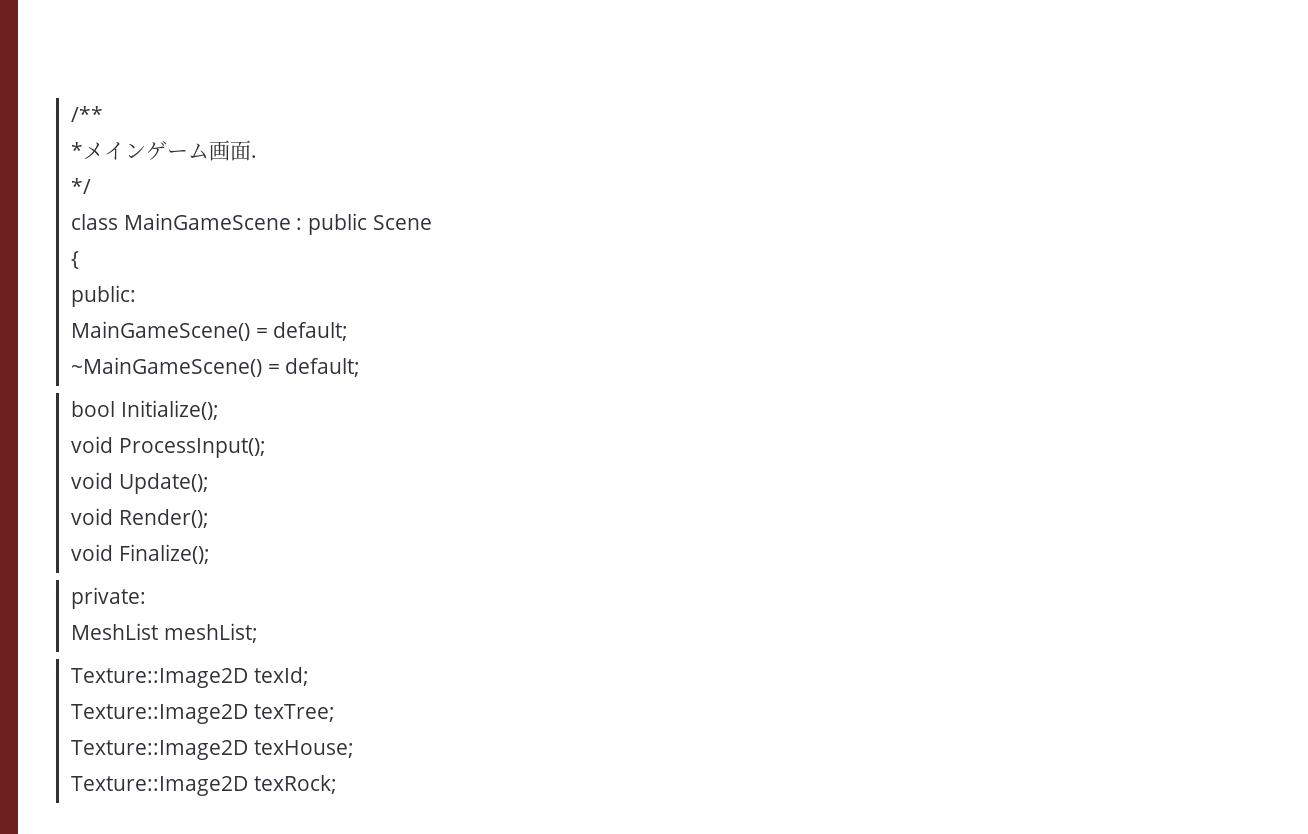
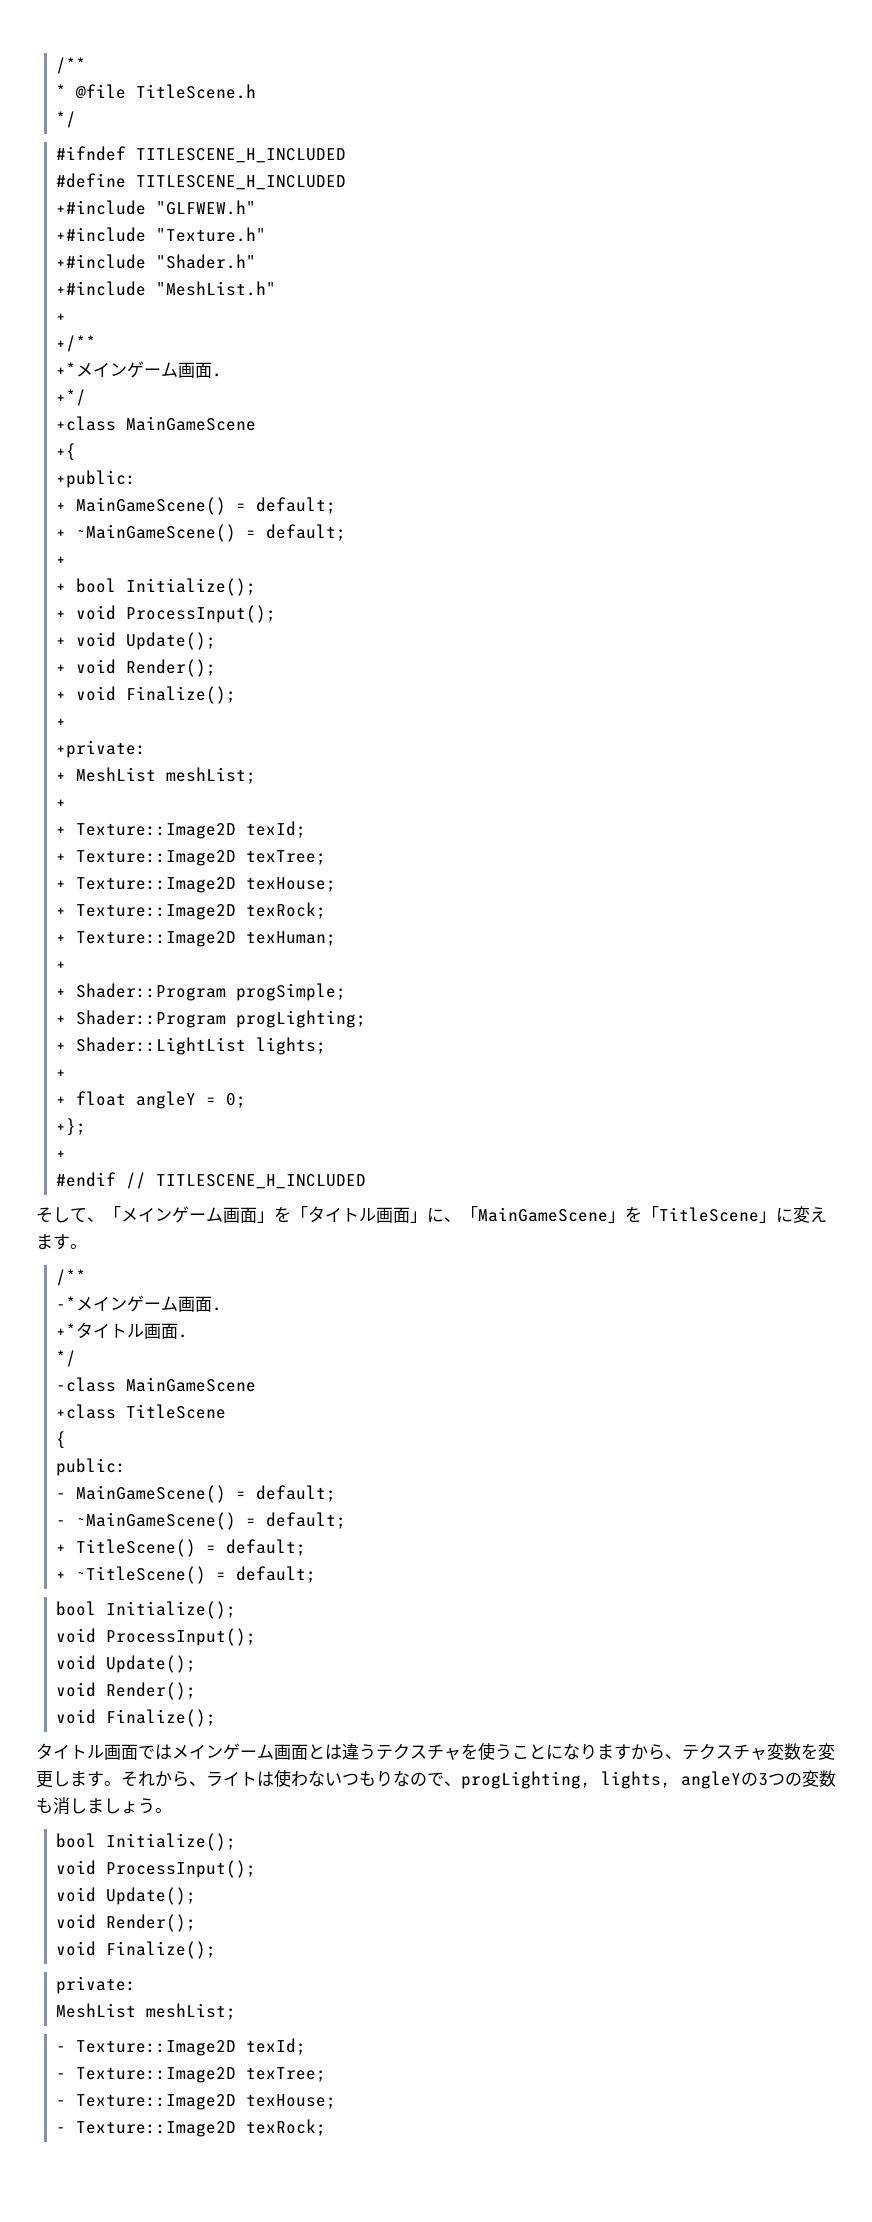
- *メインゲーム画面.
+ * @file TitleScene.h
  */
- class MainGameScene : public Scene
+ #ifndef TITLESCENE_H_INCLUDED
+ #define TITLESCENE_H_INCLUDED
+ +#include "GLFWEW.h"
+ +#include "Texture.h"
+ +#include "Shader.h"
+ +#include "MeshList.h"
+ +
+ +/**
+ +*メインゲーム画面.
+ +*/
+ +class MainGameScene
+ +{
+ +public:
+ + MainGameScene() = default;
+ + ~MainGameScene() = default;
+ +
+ + bool Initialize();
+ + void ProcessInput();
+ + void Update();
+ + void Render();
+ + void Finalize();
+ +
+ +private:
+ + MeshList meshList;
+ +
+ + Texture::Image2D texId;
+ + Texture::Image2D texTree;
+ + Texture::Image2D texHouse;
+ + Texture::Image2D texRock;
+ + Texture::Image2D texHuman;
+ +
+ + Shader::Program progSimple;
+ + Shader::Program progLighting;
+ + Shader::LightList lights;
+ +
+ + float angleY = 0;
+ +};
+ +
+ #endif // TITLESCENE_H_INCLUDED
+ そして、「メインゲーム画面」を「タイトル画面」に、「MainGameScene」を「TitleScene」に変えます。
+ /**
+ -*メインゲーム画面.
+ +*タイトル画面.
+ */
+ -class MainGameScene
+ +class TitleScene
- MainGameScene() = default;
- ~MainGameScene() = default;
+ - MainGameScene() = default;
+ - ~MainGameScene() = default;
+ + TitleScene() = default;
+ + ~TitleScene() = default;
+ bool Initialize();
+ void ProcessInput();
+ void Update();
+ void Render();
+ void Finalize();
+ タイトル画面ではメインゲーム画面とは違うテクスチャを使うことになりますから、テクスチャ変数を変更します。それから、ライトは使わないつもりなので、progLighting, lights, angleYの3つの変数も消しましょう。
- Texture::Image2D texId;
- Texture::Image2D texTree;
- Texture::Image2D texHouse;
- Texture::Image2D texRock;
+ - Texture::Image2D texId;
+ - Texture::Image2D texTree;
+ - Texture::Image2D texHouse;
+ - Texture::Image2D texRock;

